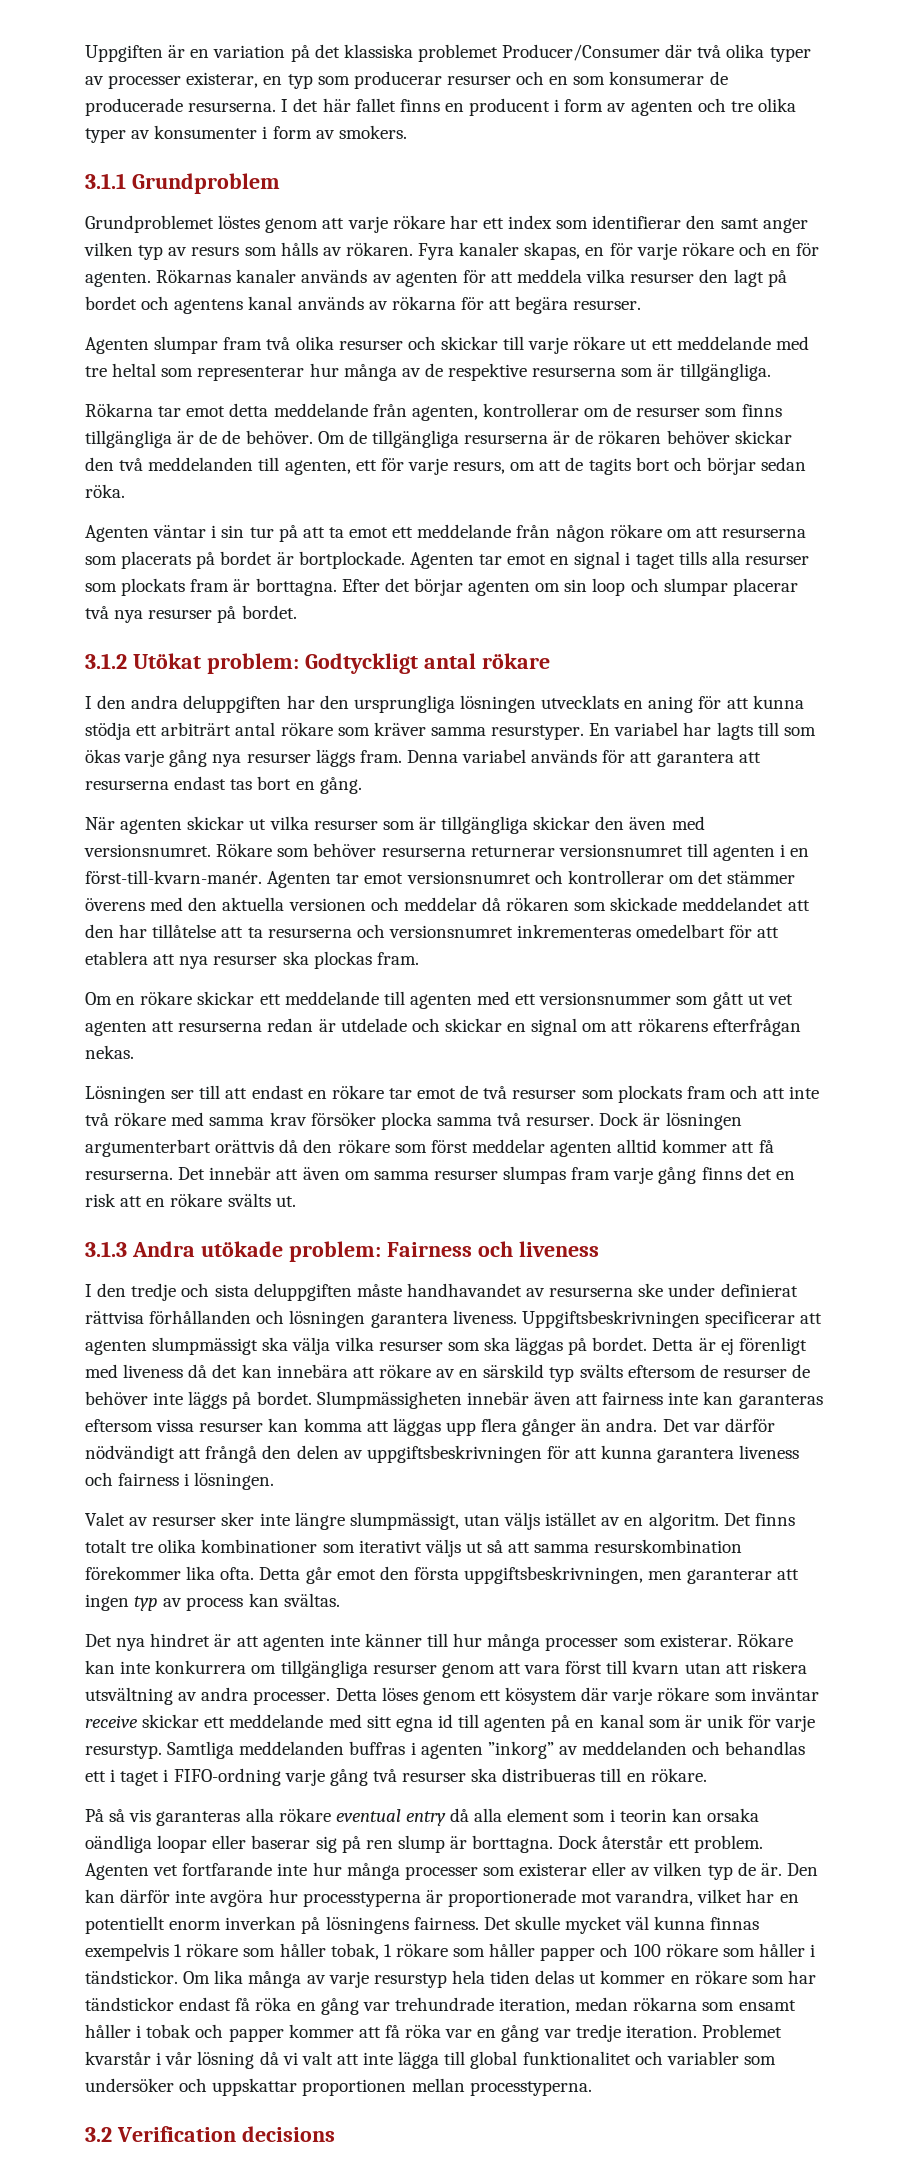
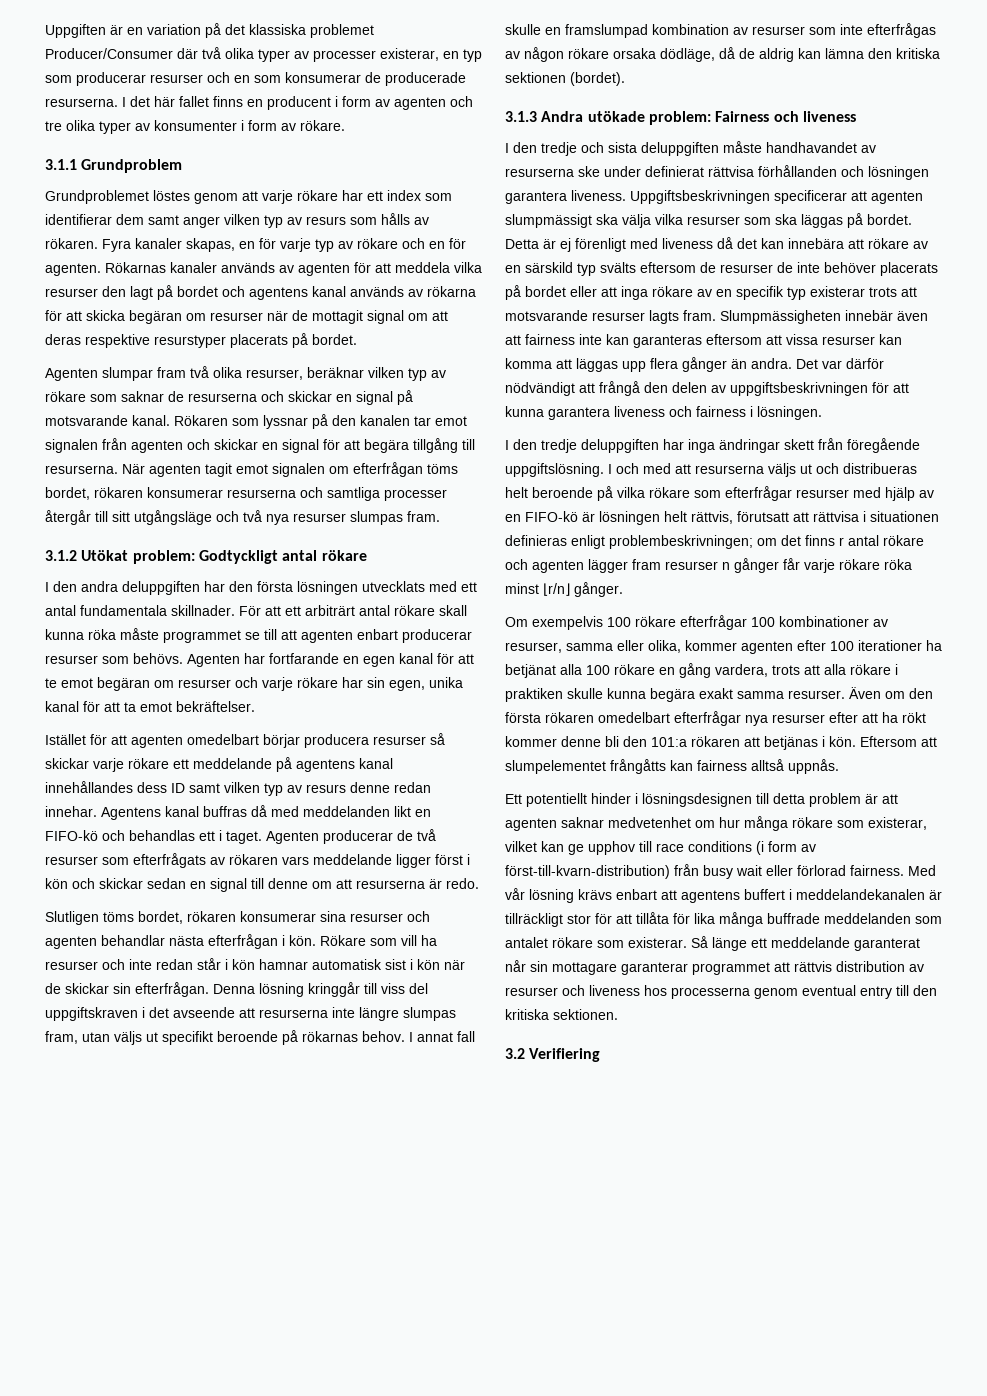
- I det här fallet finns en producent i form av agenten och tre olika typer av konsumenter i form av smokers.
+ I det här fallet finns en producent i form av agenten och tre olika typer av konsumenter i form av rökare.
- Grundproblemet löstes genom att varje rökare har ett index som identifierar den samt anger vilken typ av resurs som hålls av rökaren.
+ Grundproblemet löstes genom att varje rökare har ett index som identifierar dem samt anger vilken typ av resurs som hålls av rökaren.
- Fyra kanaler skapas, en för varje rökare och en för agenten.
+ Fyra kanaler skapas, en för varje typ av rökare och en för agenten.
- Rökarnas kanaler används av agenten för att meddela vilka resurser den lagt på bordet och agentens kanal används av rökarna för att begära resurser.
+ Rökarnas kanaler används av agenten för att meddela vilka resurser den lagt på bordet och agentens kanal används av rökarna för att skicka begäran om resurser när de mottagit signal om att deras respektive resurstyper placerats på bordet.
- Agenten slumpar fram två olika resurser och skickar till varje rökare ut ett meddelande med tre heltal som representerar hur många av de respektive resurserna som är tillgängliga.
- Rökarna tar emot detta meddelande från agenten, kontrollerar om de resurser som finns tillgängliga är de de behöver. Om de tillgängliga resurserna är de rökaren behöver skickar den två meddelanden till agenten, ett för varje resurs, om att de tagits bort och börjar sedan röka.
- Agenten väntar i sin tur på att ta emot ett meddelande från någon rökare om att resurserna som placerats på bordet är bortplockade. Agenten tar emot en signal i taget tills alla resurser som plockats fram är borttagna. Efter det börjar agenten om sin loop och slumpar placerar två nya resurser på bordet.
+ Agenten slumpar fram två olika resurser, beräknar vilken typ av rökare som saknar de resurserna och skickar en signal på motsvarande kanal. Rökaren som lyssnar på den kanalen tar emot signalen från agenten och skickar en signal för att begära tillgång till resurserna. När agenten tagit emot signalen om efterfrågan töms bordet, rökaren konsumerar resurserna och samtliga processer återgår till sitt utgångsläge och två nya resurser slumpas fram.
- I den andra deluppgiften har den ursprungliga lösningen utvecklats en aning för att kunna stödja ett arbiträrt antal rökare som kräver samma resurstyper. En variabel har lagts till som ökas varje gång nya resurser läggs fram. Denna variabel används för att garantera att resurserna endast tas bort en gång.
- När agenten skickar ut vilka resurser som är tillgängliga skickar den även med versionsnumret. Rökare som behöver resurserna returnerar versionsnumret till agenten i en först-till-kvarn-manér. Agenten tar emot versionsnumret och kontrollerar om det stämmer överens med den aktuella versionen och meddelar då rökaren som skickade meddelandet att den har tillåtelse att ta resurserna och versionsnumret inkrementeras omedelbart för att etablera att nya resurser ska plockas fram.
- Om en rökare skickar ett meddelande till agenten med ett versionsnummer som gått ut vet agenten att resurserna redan är utdelade och skickar en signal om att rökarens efterfrågan nekas.
- Lösningen ser till att endast en rökare tar emot de två resurser som plockats fram och att inte två rökare med samma krav försöker plocka samma två resurser. Dock är lösningen argumenterbart orättvis då den rökare som först meddelar agenten alltid kommer att få resurserna. Det innebär att även om samma resurser slumpas fram varje gång finns det en risk att en rökare svälts ut.
+ I den andra deluppgiften har den första lösningen utvecklats med ett antal fundamentala skillnader. För att ett arbiträrt antal rökare skall kunna röka måste programmet se till att agenten enbart producerar resurser som behövs. Agenten har fortfarande en egen kanal för att te emot begäran om resurser och varje rökare har sin egen, unika kanal för att ta emot bekräftelser.
+ Istället för att agenten omedelbart börjar producera resurser så skickar varje rökare ett meddelande på agentens kanal innehållandes dess ID samt vilken typ av resurs denne redan innehar. Agentens kanal buffras då med meddelanden likt en FIFO-kö och behandlas ett i taget. Agenten producerar de två resurser som efterfrågats av rökaren vars meddelande ligger först i kön och skickar sedan en signal till denne om att resurserna är redo.
+ Slutligen töms bordet, rökaren konsumerar sina resurser och agenten behandlar nästa efterfrågan i kön. Rökare som vill ha resurser och inte redan står i kön hamnar automatisk sist i kön när de skickar sin efterfrågan. Denna lösning kringgår till viss del uppgiftskraven i det avseende att resurserna inte längre slumpas fram, utan väljs ut specifikt beroende på rökarnas behov. I annat fall skulle en framslumpad kombination av resurser som inte efterfrågas av någon rökare orsaka dödläge, då de aldrig kan lämna den kritiska sektionen (bordet).
- Detta är ej förenligt med liveness då det kan innebära att rökare av en särskild typ svälts eftersom de resurser de behöver inte läggs på bordet.
+ Detta är ej förenligt med liveness då det kan innebära att rökare av en särskild typ svälts eftersom de resurser de inte behöver placerats på bordet eller att inga rökare av en specifik typ existerar trots att motsvarande resurser lagts fram.
- Slumpmässigheten innebär även att fairness inte kan garanteras eftersom vissa resurser kan komma att läggas upp flera gånger än andra.
+ Slumpmässigheten innebär även att fairness inte kan garanteras eftersom att vissa resurser kan komma att läggas upp flera gånger än andra.
- Valet av resurser sker inte längre slumpmässigt, utan väljs istället av en algoritm. Det finns totalt tre olika kombinationer som iterativt väljs ut så att samma resurskombination förekommer lika ofta. Detta går emot den första uppgiftsbeskrivningen, men garanterar att ingen typ av process kan svältas.
- Det nya hindret är att agenten inte känner till hur många processer som existerar. Rökare kan inte konkurrera om tillgängliga resurser genom att vara först till kvarn utan att riskera utsvältning av andra processer. Detta löses genom ett kösystem där varje rökare som inväntar receive skickar ett meddelande med sitt egna id till agenten på en kanal som är unik för varje resurstyp. Samtliga meddelanden buffras i agenten ”inkorg” av meddelanden och behandlas ett i taget i FIFO-ordning varje gång två resurser ska distribueras till en rökare.
- På så vis garanteras alla rökare eventual entry då alla element som i teorin kan orsaka oändliga loopar eller baserar sig på ren slump är borttagna. Dock återstår ett problem. Agenten vet fortfarande inte hur många processer som existerar eller av vilken typ de är. Den kan därför inte avgöra hur processtyperna är proportionerade mot varandra, vilket har en potentiellt enorm inverkan på lösningens fairness. Det skulle mycket väl kunna finnas exempelvis 1 rökare som håller tobak, 1 rökare som håller papper och 100 rökare som håller i tändstickor. Om lika många av varje resurstyp hela tiden delas ut kommer en rökare som har tändstickor endast få röka en gång var trehundrade iteration, medan rökarna som ensamt håller i tobak och papper kommer att få röka var en gång var tredje iteration. Problemet kvarstår i vår lösning då vi valt att inte lägga till global funktionalitet och variabler som undersöker och uppskattar proportionen mellan processtyperna.
+ I den tredje deluppgiften har inga ändringar skett från föregående uppgiftslösning. I och med att resurserna väljs ut och distribueras helt beroende på vilka rökare som efterfrågar resurser med hjälp av en FIFO-kö är lösningen helt rättvis, förutsatt att rättvisa i situationen definieras enligt problembeskrivningen; om det finns r antal rökare och agenten lägger fram resurser n gånger får varje rökare röka minst ⌊r/n⌋ gånger.
+ Om exempelvis 100 rökare efterfrågar 100 kombinationer av resurser, samma eller olika, kommer agenten efter 100 iterationer ha betjänat alla 100 rökare en gång vardera, trots att alla rökare i praktiken skulle kunna begära exakt samma resurser. Även om den första rökaren omedelbart efterfrågar nya resurser efter att ha rökt kommer denne bli den 101:a rökaren att betjänas i kön. Eftersom att slumpelementet frångåtts kan fairness alltså uppnås.
+ Ett potentiellt hinder i lösningsdesignen till detta problem är att agenten saknar medvetenhet om hur många rökare som existerar, vilket kan ge upphov till race conditions (i form av först-till-kvarn-distribution) från busy wait eller förlorad fairness. Med vår lösning krävs enbart att agentens buffert i meddelandekanalen är tillräckligt stor för att tillåta för lika många buffrade meddelanden som antalet rökare som existerar. Så länge ett meddelande garanterat når sin mottagare garanterar programmet att rättvis distribution av resurser och liveness hos processerna genom eventual entry till den kritiska sektionen.
- 3.2 Verification decisions
+ 3.2 Verifiering

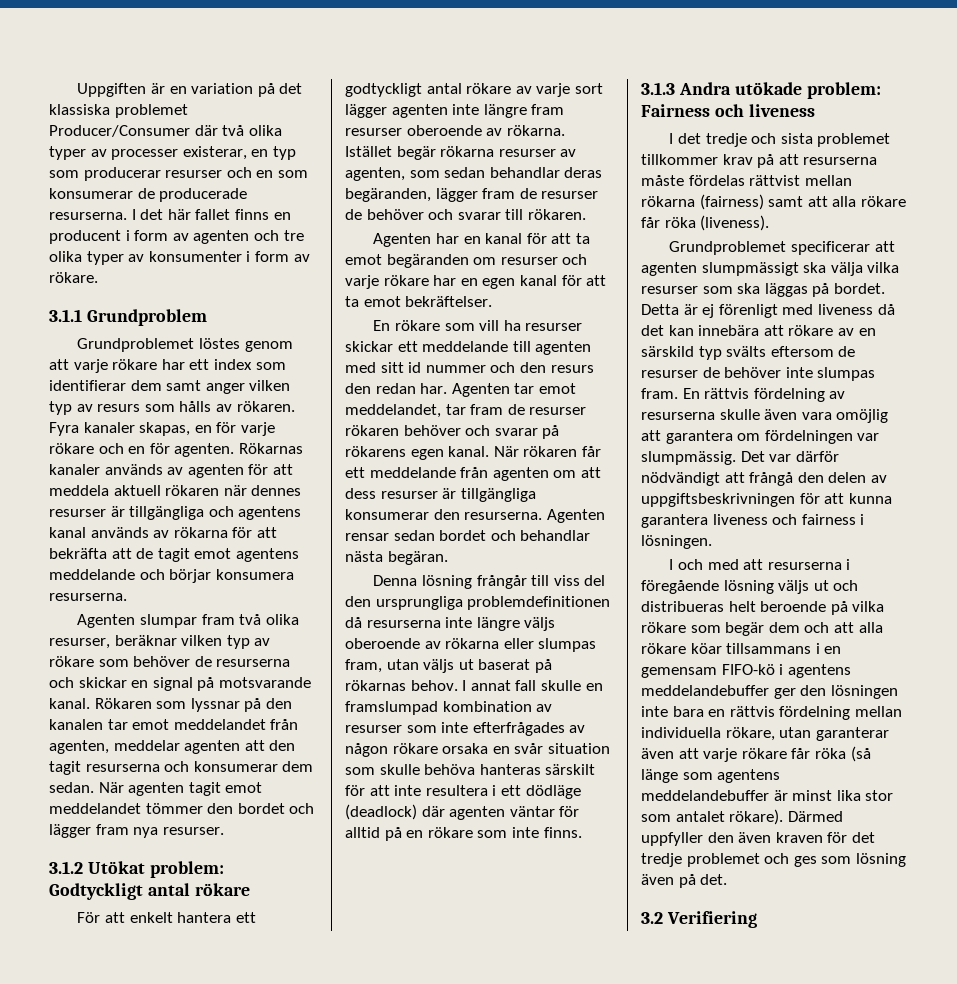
- Fyra kanaler skapas, en för varje typ av rökare och en för agenten.
+ Fyra kanaler skapas, en för varje rökare och en för agenten.
- Rökarnas kanaler används av agenten för att meddela vilka resurser den lagt på bordet och agentens kanal används av rökarna för att skicka begäran om resurser när de mottagit signal om att deras respektive resurstyper placerats på bordet.
+ Rökarnas kanaler används av agenten för att meddela aktuell rökaren när dennes resurser är tillgängliga och agentens kanal används av rökarna för att bekräfta att de tagit emot agentens meddelande och börjar konsumera resurserna.
- Agenten slumpar fram två olika resurser, beräknar vilken typ av rökare som saknar de resurserna och skickar en signal på motsvarande kanal.
+ Agenten slumpar fram två olika resurser, beräknar vilken typ av rökare som behöver de resurserna och skickar en signal på motsvarande kanal.
- Rökaren som lyssnar på den kanalen tar emot signalen från agenten och skickar en signal för att begära tillgång till resurserna. När agenten tagit emot signalen om efterfrågan töms bordet, rökaren konsumerar resurserna och samtliga processer återgår till sitt utgångsläge och två nya resurser slumpas fram.
+ Rökaren som lyssnar på den kanalen tar emot meddelandet från agenten, meddelar agenten att den tagit resurserna och konsumerar dem sedan. När agenten tagit emot meddelandet tömmer den bordet och lägger fram nya resurser.
- I den andra deluppgiften har den första lösningen utvecklats med ett antal fundamentala skillnader. För att ett arbiträrt antal rökare skall kunna röka måste programmet se till att agenten enbart producerar resurser som behövs. Agenten har fortfarande en egen kanal för att te emot begäran om resurser och varje rökare har sin egen, unika kanal för att ta emot bekräftelser.
+ För att enkelt hantera ett godtyckligt antal rökare av varje sort lägger agenten inte längre fram resurser oberoende av rökarna. Istället begär rökarna resurser av agenten, som sedan behandlar deras begäranden, lägger fram de resurser de behöver och svarar till rökaren.
+ Agenten har en kanal för att ta emot begäranden om resurser och varje rökare har en egen kanal för att ta emot bekräftelser.
- Istället för att agenten omedelbart börjar producera resurser så skickar varje rökare ett meddelande på agentens kanal innehållandes dess ID samt vilken typ av resurs denne redan innehar. Agentens kanal buffras då med meddelanden likt en FIFO-kö och behandlas ett i taget. Agenten producerar de två resurser som efterfrågats av rökaren vars meddelande ligger först i kön och skickar sedan en signal till denne om att resurserna är redo.
- Slutligen töms bordet, rökaren konsumerar sina resurser och agenten behandlar nästa efterfrågan i kön. Rökare som vill ha resurser och inte redan står i kön hamnar automatisk sist i kön när de skickar sin efterfrågan. Denna lösning kringgår till viss del uppgiftskraven i det avseende att resurserna inte längre slumpas fram, utan väljs ut specifikt beroende på rökarnas behov.
+ En rökare som vill ha resurser skickar ett meddelande till agenten med sitt id nummer och den resurs den redan har. Agenten tar emot meddelandet, tar fram de resurser rökaren behöver och svarar på rökarens egen kanal. När rökaren får ett meddelande från agenten om att dess resurser är tillgängliga konsumerar den resurserna. Agenten rensar sedan bordet och behandlar nästa begäran.
+ Denna lösning frångår till viss del den ursprungliga problemdefinitionen då resurserna inte längre väljs oberoende av rökarna eller slumpas fram, utan väljs ut baserat på rökarnas behov.
- I annat fall skulle en framslumpad kombination av resurser som inte efterfrågas av någon rökare orsaka dödläge, då de aldrig kan lämna den kritiska sektionen (bordet).
+ I annat fall skulle en framslumpad kombination av resurser som inte efterfrågades av någon rökare orsaka en svår situation som skulle behöva hanteras särskilt för att inte resultera i ett dödläge (deadlock) där agenten väntar för alltid på en rökare som inte finns.
- I den tredje och sista deluppgiften måste handhavandet av resurserna ske under definierat rättvisa förhållanden och lösningen garantera liveness. Uppgiftsbeskrivningen specificerar att agenten slumpmässigt ska välja vilka resurser som ska läggas på bordet.
+ I det tredje och sista problemet tillkommer krav på att resurserna måste fördelas rättvist mellan rökarna (fairness) samt att alla rökare får röka (liveness).
+ Grundproblemet specificerar att agenten slumpmässigt ska välja vilka resurser som ska läggas på bordet.
- Detta är ej förenligt med liveness då det kan innebära att rökare av en särskild typ svälts eftersom de resurser de inte behöver placerats på bordet eller att inga rökare av en specifik typ existerar trots att motsvarande resurser lagts fram. Slumpmässigheten innebär även att fairness inte kan garanteras eftersom att vissa resurser kan komma att läggas upp flera gånger än andra.
+ Detta är ej förenligt med liveness då det kan innebära att rökare av en särskild typ svälts eftersom de resurser de behöver inte slumpas fram. En rättvis fördelning av resurserna skulle även vara omöjlig att garantera om fördelningen var slumpmässig.
- I den tredje deluppgiften har inga ändringar skett från föregående uppgiftslösning. I och med att resurserna väljs ut och distribueras helt beroende på vilka rökare som efterfrågar resurser med hjälp av en FIFO-kö är lösningen helt rättvis, förutsatt att rättvisa i situationen definieras enligt problembeskrivningen; om det finns r antal rökare och agenten lägger fram resurser n gånger får varje rökare röka minst ⌊r/n⌋ gånger.
- Om exempelvis 100 rökare efterfrågar 100 kombinationer av resurser, samma eller olika, kommer agenten efter 100 iterationer ha betjänat alla 100 rökare en gång vardera, trots att alla rökare i praktiken skulle kunna begära exakt samma resurser. Även om den första rökaren omedelbart efterfrågar nya resurser efter att ha rökt kommer denne bli den 101:a rökaren att betjänas i kön. Eftersom att slumpelementet frångåtts kan fairness alltså uppnås.
- Ett potentiellt hinder i lösningsdesignen till detta problem är att agenten saknar medvetenhet om hur många rökare som existerar, vilket kan ge upphov till race conditions (i form av först-till-kvarn-distribution) från busy wait eller förlorad fairness. Med vår lösning krävs enbart att agentens buffert i meddelandekanalen är tillräckligt stor för att tillåta för lika många buffrade meddelanden som antalet rökare som existerar. Så länge ett meddelande garanterat når sin mottagare garanterar programmet att rättvis distribution av resurser och liveness hos processerna genom eventual entry till den kritiska sektionen.
+ I och med att resurserna i föregående lösning väljs ut och distribueras helt beroende på vilka rökare som begär dem och att alla rökare köar tillsammans i en gemensam FIFO-kö i agentens meddelandebuffer ger den lösningen inte bara en rättvis fördelning mellan individuella rökare, utan garanterar även att varje rökare får röka (så länge som agentens meddelandebuffer är minst lika stor som antalet rökare). Därmed uppfyller den även kraven för det tredje problemet och ges som lösning även på det.

